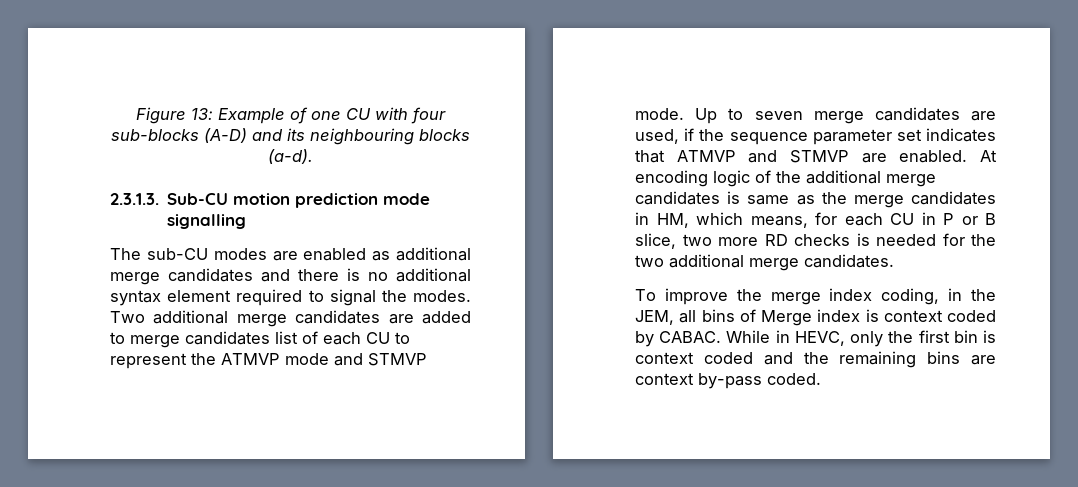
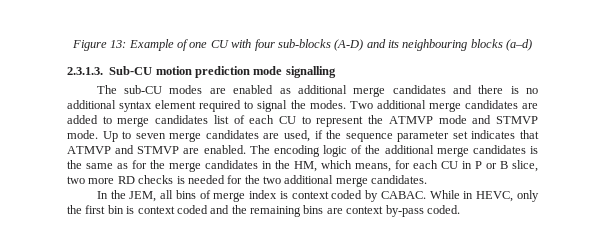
- Figure 13: Example of one CU with four sub-blocks (A-D) and its neighbouring blocks (a-d).
+ Figure 13: Example of one CU with four sub-blocks (A-D) and its neighbouring blocks (a–d)
- At encoding logic of the additional merge candidates is same as the merge candidates in HM, which means, for each CU in P or B slice, two more RD checks is needed for the two additional merge candidates.
+ The encoding logic of the additional merge candidates is the same as for the merge candidates in the HM, which means, for each CU in P or B slice, two more RD checks is needed for the two additional merge candidates.
- To improve the merge index coding, in the JEM, all bins of Merge index is context coded by CABAC.
+ In the JEM, all bins of merge index is context coded by CABAC.

